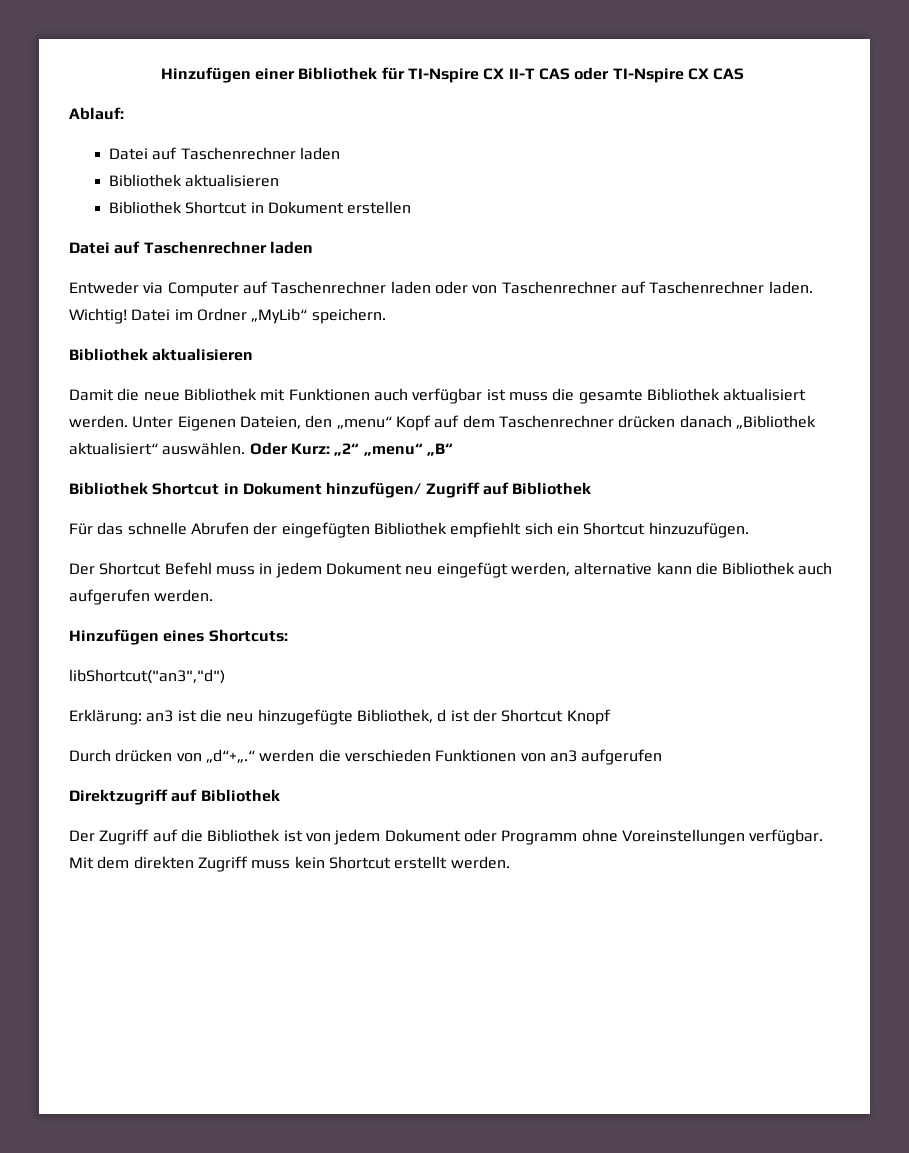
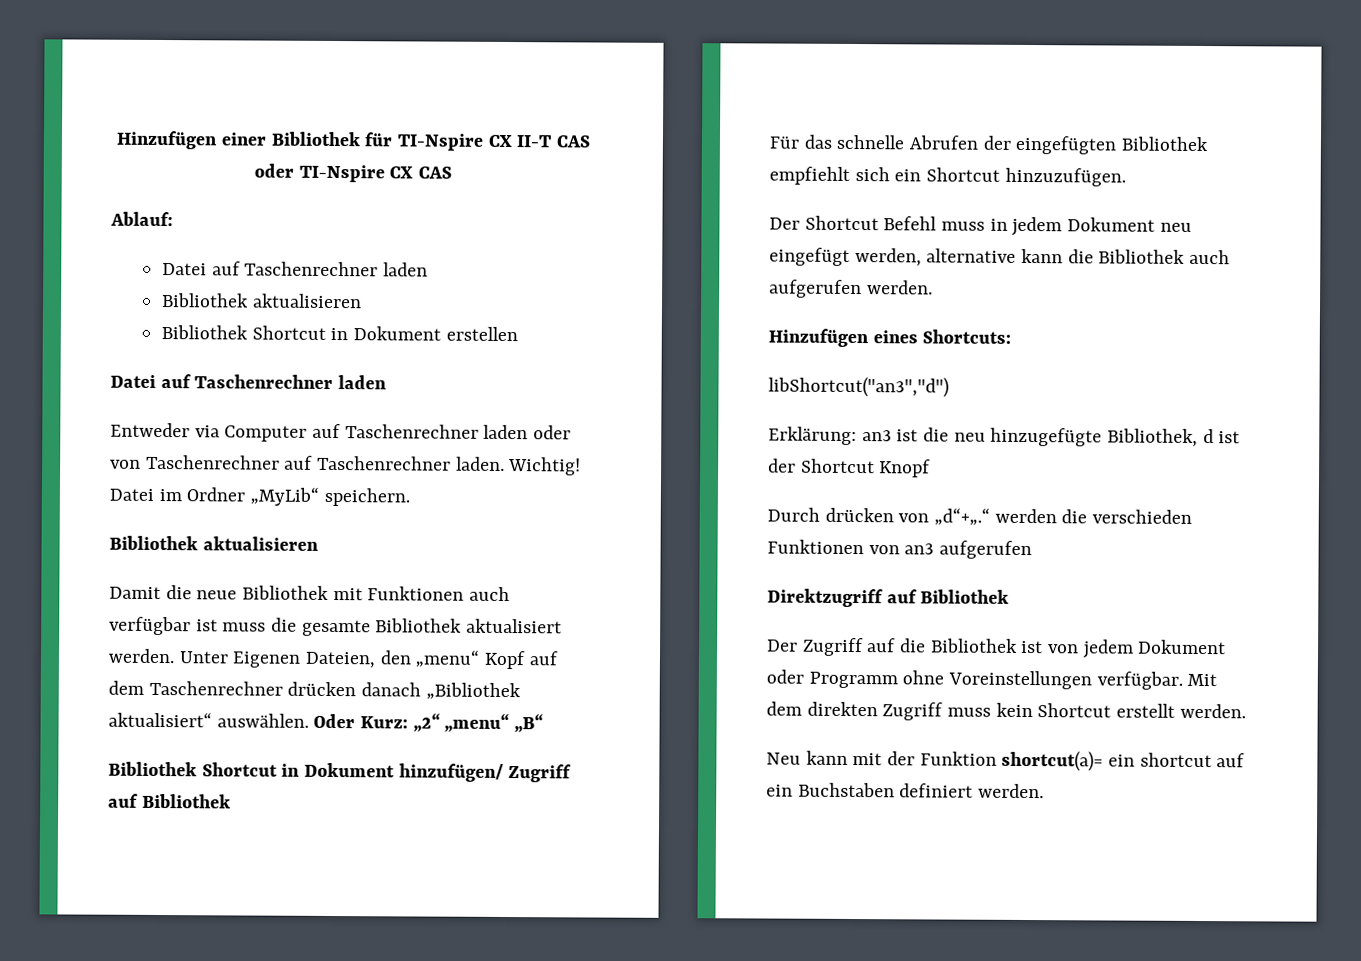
+ Neu kann mit der Funktion shortcut(a)= ein shortcut auf ein Buchstaben definiert werden.

